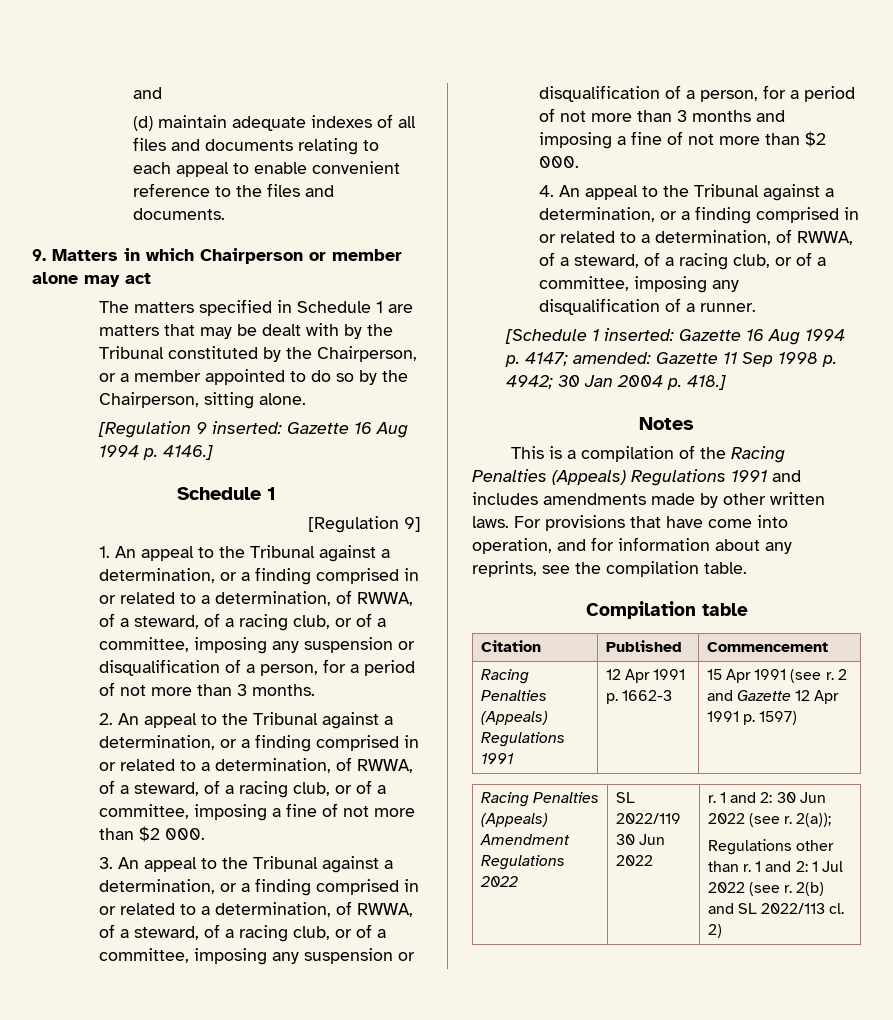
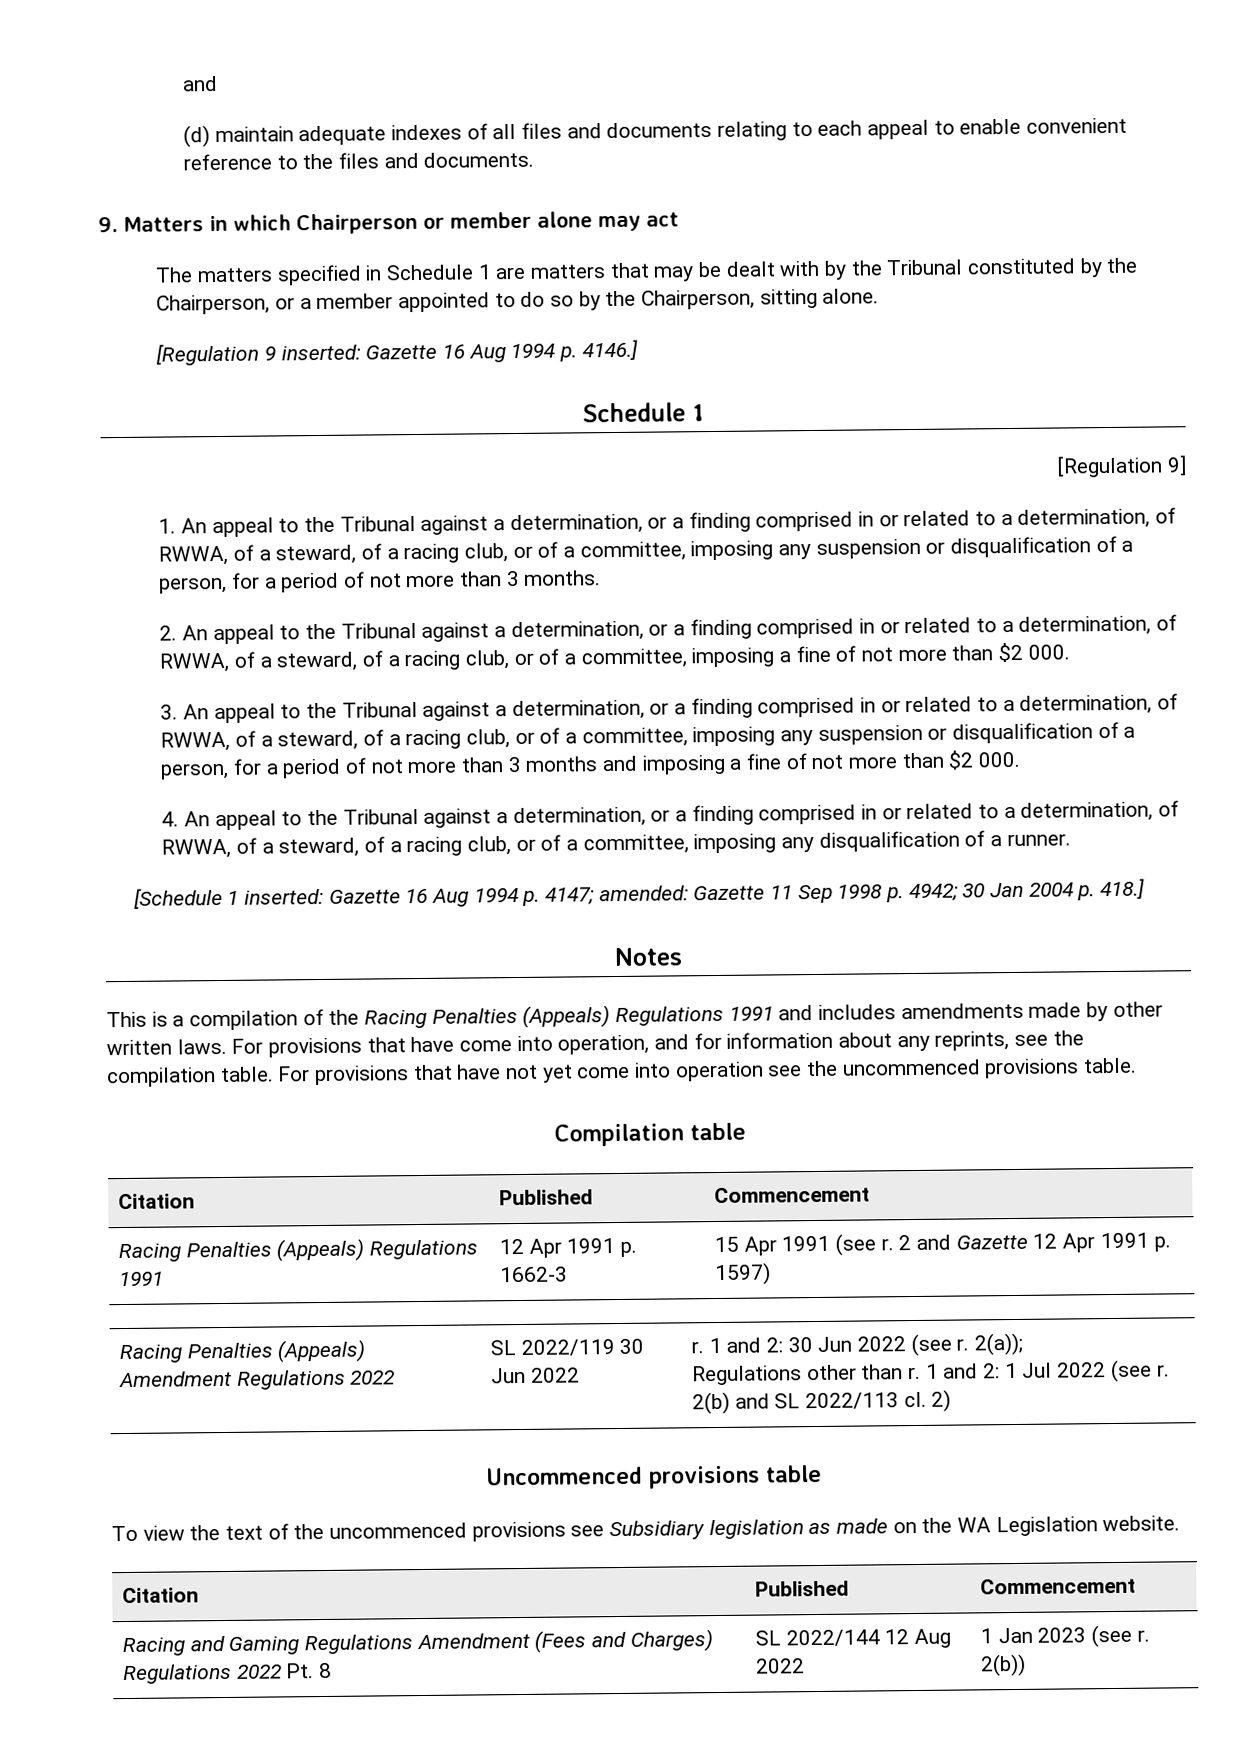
+ For provisions that have not yet come into operation see the uncommenced provisions table.
+ Uncommenced provisions table
+ To view the text of the uncommenced provisions see Subsidiary legislation as made on the WA Legislation website.
+ Citation | Published | Commencement
+ Racing and Gaming Regulations Amendment (Fees and Charges) Regulations 2022 Pt. 8 | SL 2022/144 12 Aug 2022 | 1 Jan 2023 (see r. 2(b))

